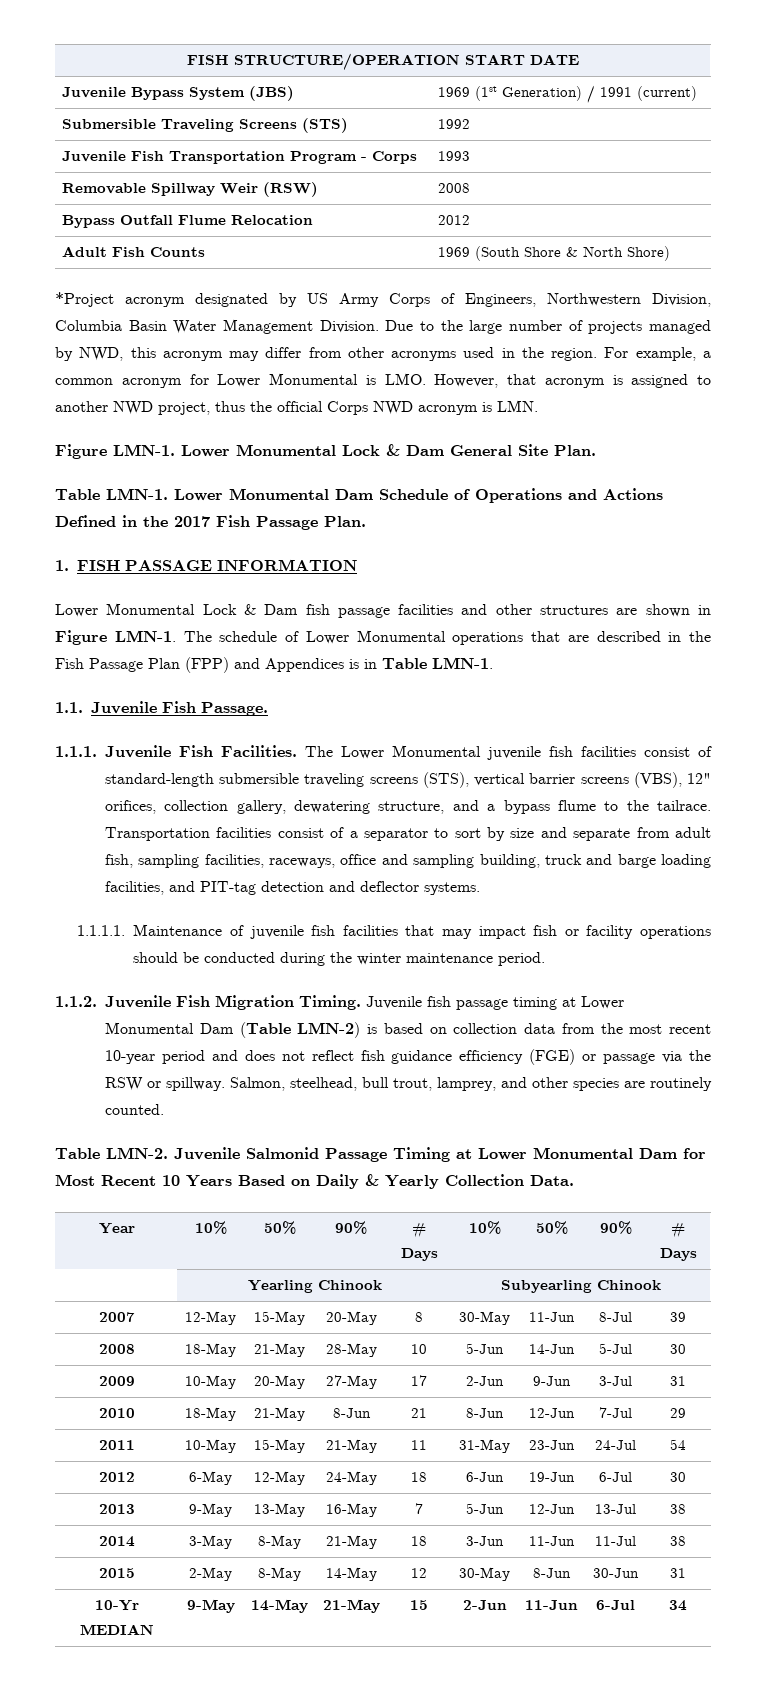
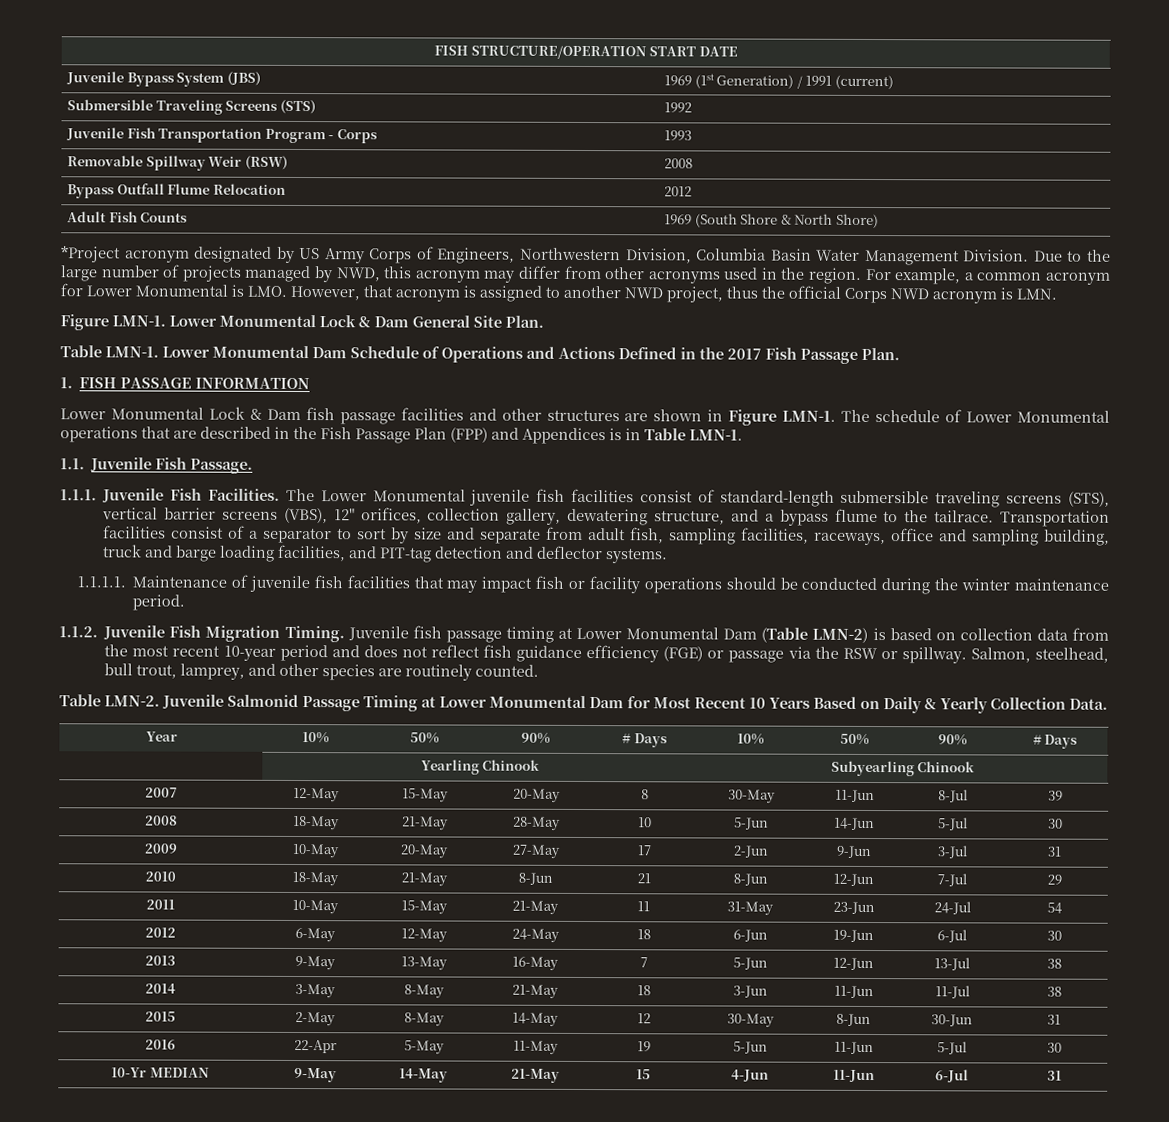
+ 2016 | 22-Apr | 5-May | 11-May | 19 | 5-Jun | 11-Jun | 5-Jul | 30
- 10-Yr MEDIAN | 9-May | 14-May | 21-May | 15 | 2-Jun | 11-Jun | 6-Jul | 34
+ 10-Yr MEDIAN | 9-May | 14-May | 21-May | 15 | 4-Jun | 11-Jun | 6-Jul | 31

